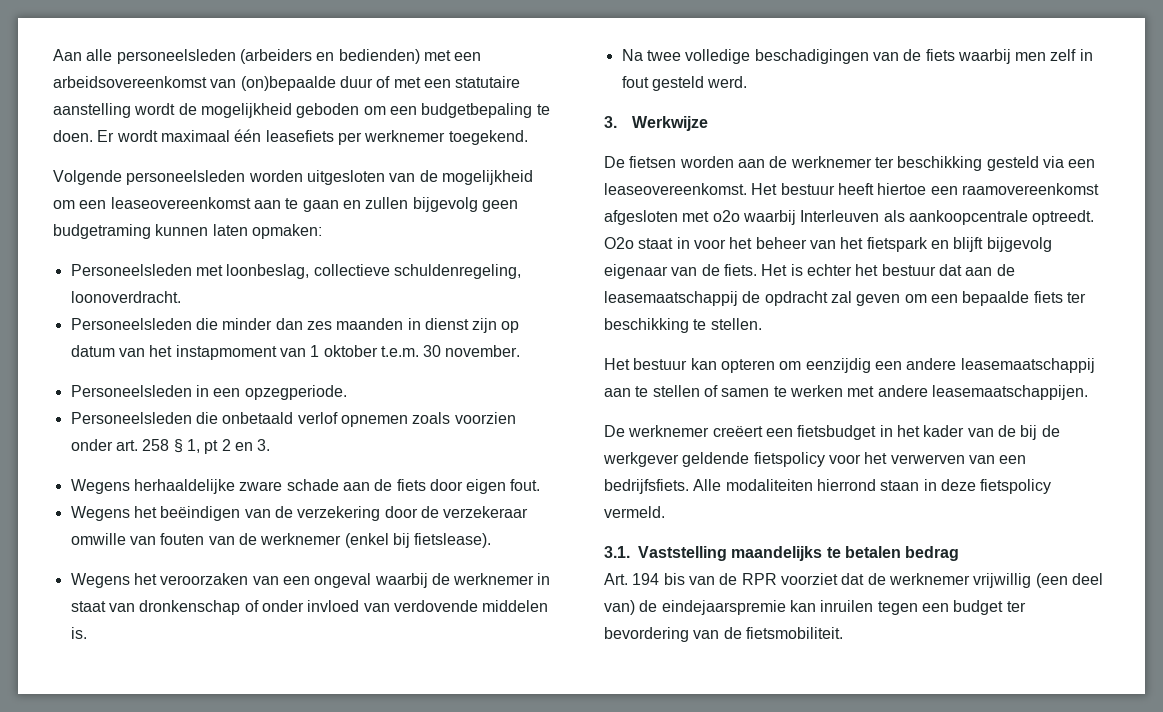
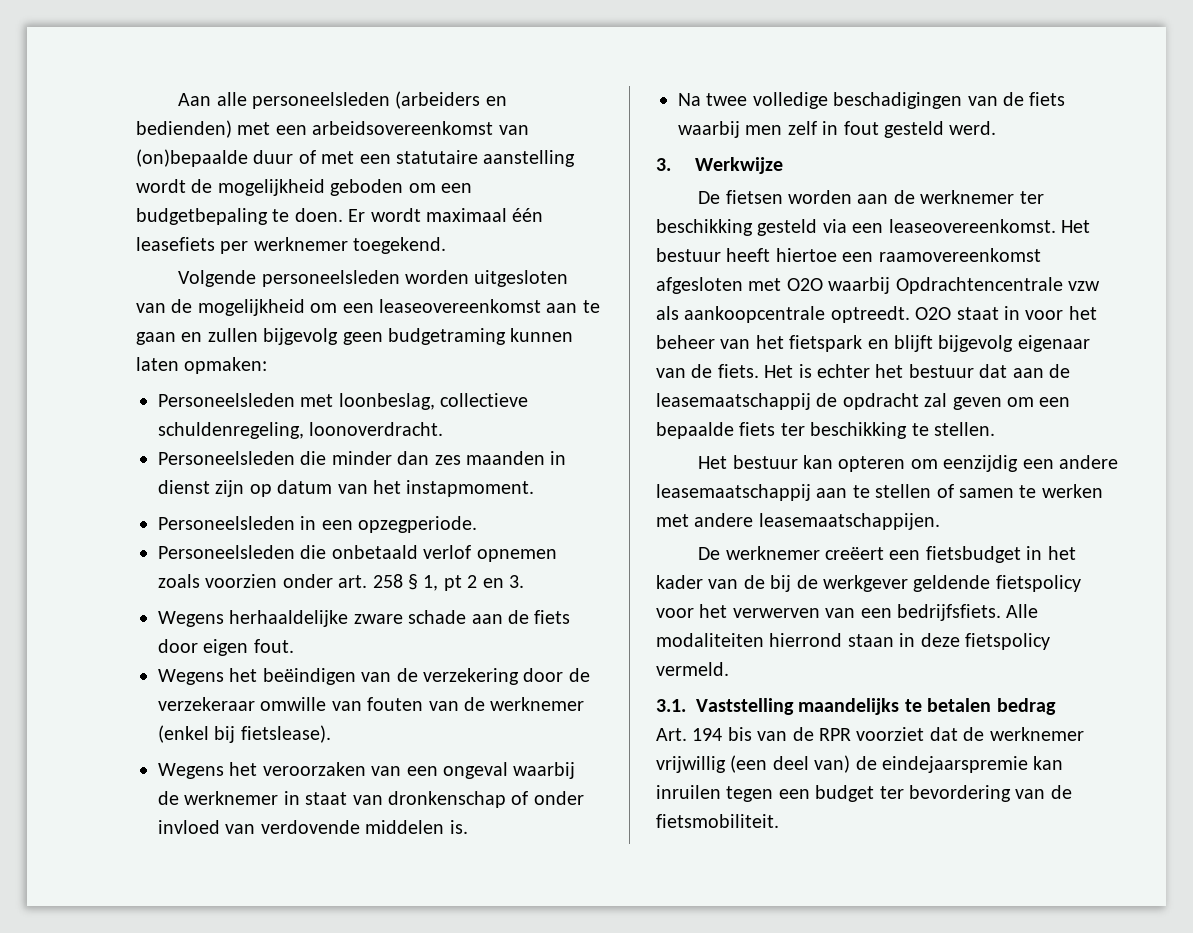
- Personeelsleden die minder dan zes maanden in dienst zijn op datum van het instapmoment van 1 oktober t.e.m. 30 november.
+ Personeelsleden die minder dan zes maanden in dienst zijn op datum van het instapmoment.
- Het bestuur heeft hiertoe een raamovereenkomst afgesloten met o2o waarbij Interleuven als aankoopcentrale optreedt.
+ Het bestuur heeft hiertoe een raamovereenkomst afgesloten met O2O waarbij Opdrachtencentrale vzw als aankoopcentrale optreedt.
- O2o staat in voor het beheer van het fietspark en blijft bijgevolg eigenaar van de fiets.
+ O2O staat in voor het beheer van het fietspark en blijft bijgevolg eigenaar van de fiets.

